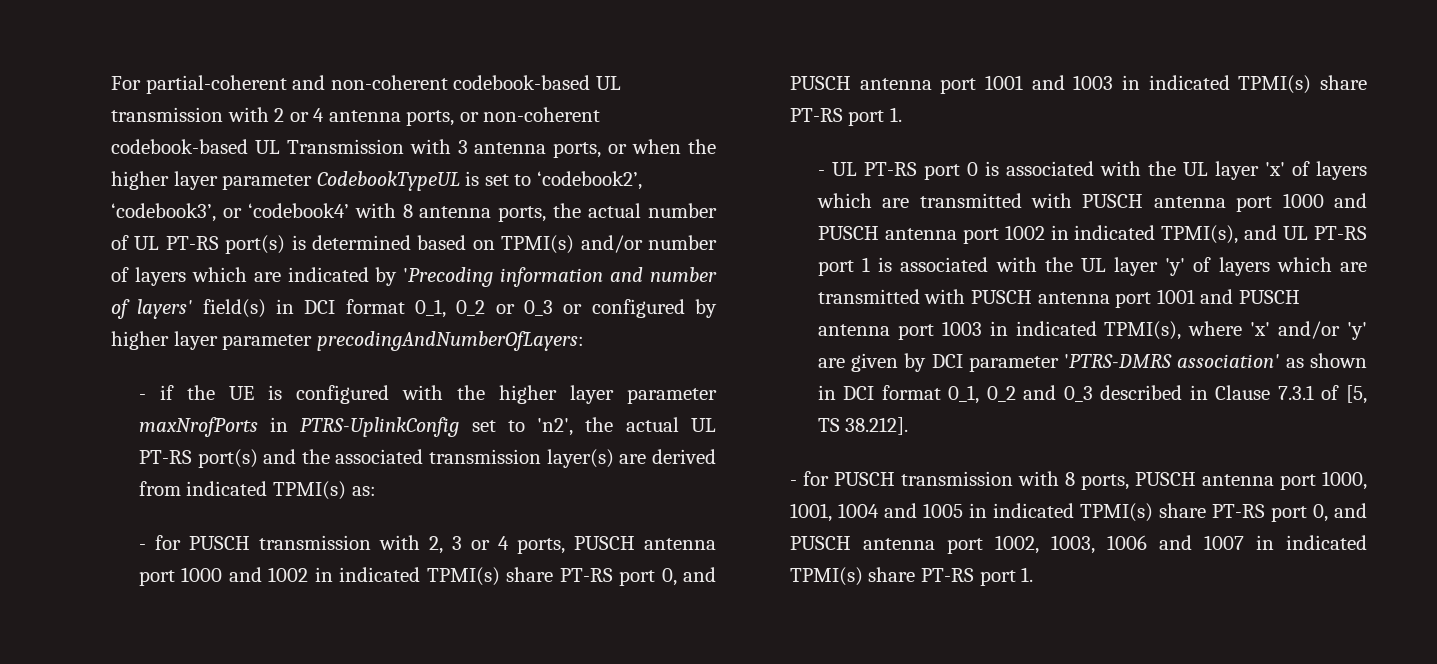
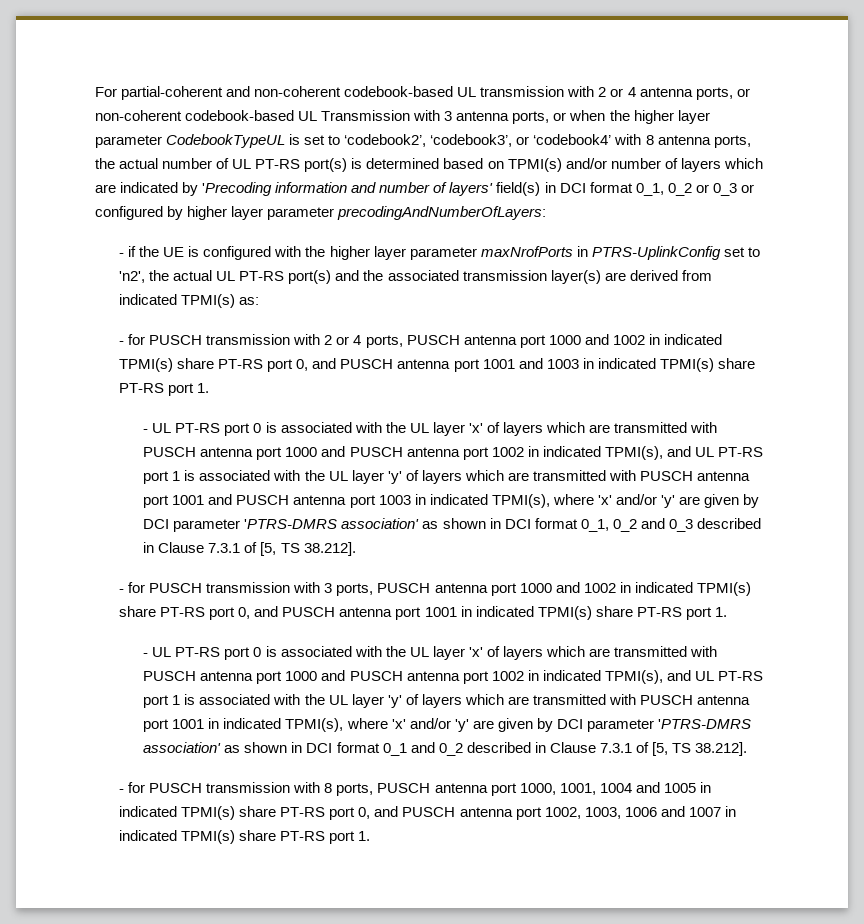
- - for PUSCH transmission with 2, 3 or 4 ports, PUSCH antenna port 1000 and 1002 in indicated TPMI(s) share PT-RS port 0, and PUSCH antenna port 1001 and 1003 in indicated TPMI(s) share PT-RS port 1.
+ - for PUSCH transmission with 2 or 4 ports, PUSCH antenna port 1000 and 1002 in indicated TPMI(s) share PT-RS port 0, and PUSCH antenna port 1001 and 1003 in indicated TPMI(s) share PT-RS port 1.
+ - for PUSCH transmission with 3 ports, PUSCH antenna port 1000 and 1002 in indicated TPMI(s) share PT-RS port 0, and PUSCH antenna port 1001 in indicated TPMI(s) share PT-RS port 1.
+ - UL PT-RS port 0 is associated with the UL layer 'x' of layers which are transmitted with PUSCH antenna port 1000 and PUSCH antenna port 1002 in indicated TPMI(s), and UL PT-RS port 1 is associated with the UL layer 'y' of layers which are transmitted with PUSCH antenna port 1001 in indicated TPMI(s), where 'x' and/or 'y' are given by DCI parameter 'PTRS-DMRS association' as shown in DCI format 0_1 and 0_2 described in Clause 7.3.1 of [5, TS 38.212].

